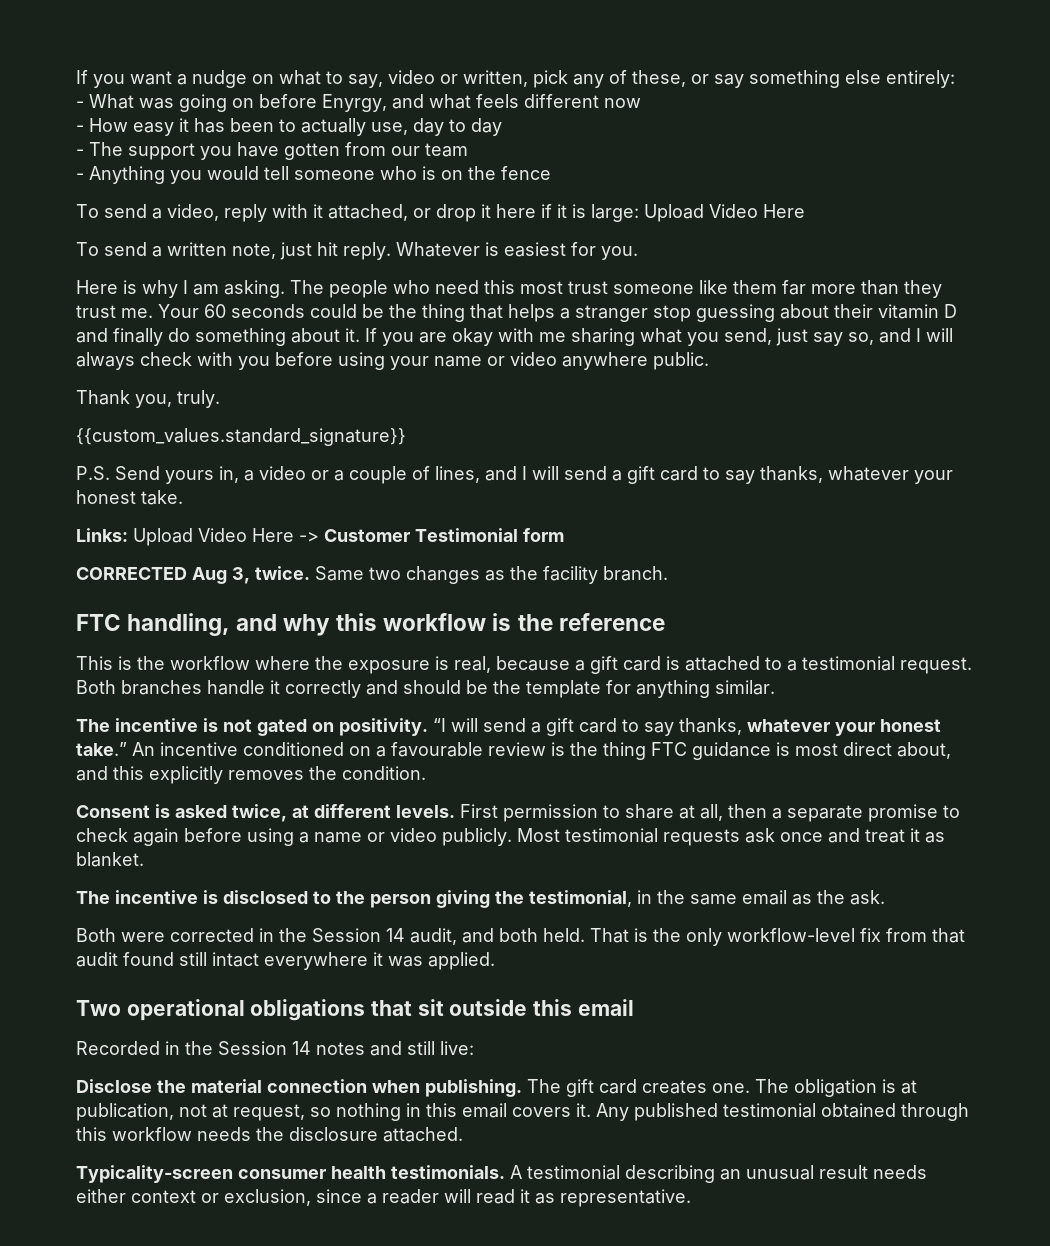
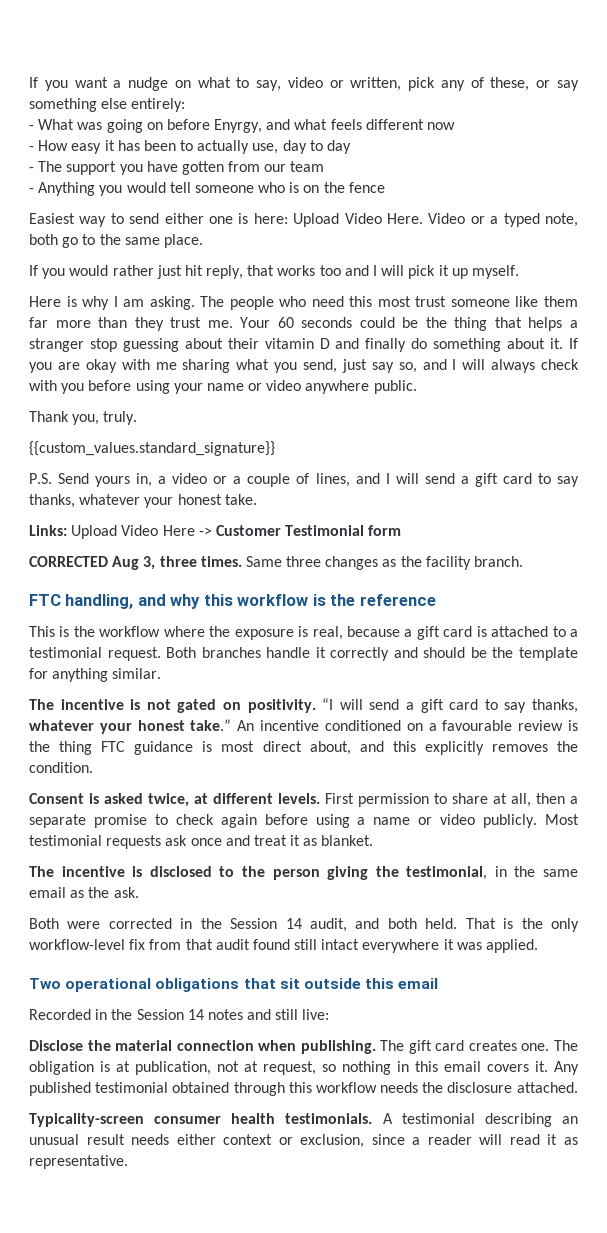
- To send a video, reply with it attached, or drop it here if it is large: Upload Video Here
- To send a written note, just hit reply. Whatever is easiest for you.
+ Easiest way to send either one is here: Upload Video Here. Video or a typed note, both go to the same place.
+ If you would rather just hit reply, that works too and I will pick it up myself.
- CORRECTED Aug 3, twice. Same two changes as the facility branch.
+ CORRECTED Aug 3, three times. Same three changes as the facility branch.

